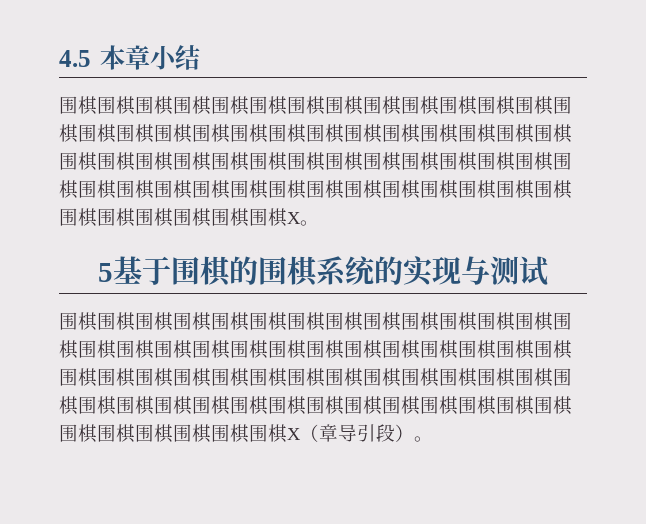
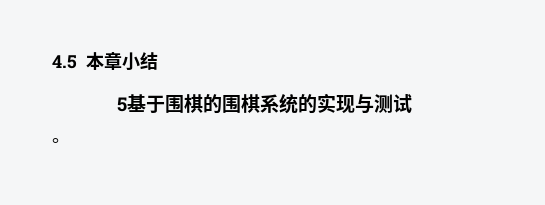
- 围棋围棋围棋围棋围棋围棋围棋围棋围棋围棋围棋围棋围棋围棋围棋围棋围棋围棋围棋围棋围棋围棋围棋围棋围棋围棋围棋围棋围棋围棋围棋围棋围棋围棋围棋围棋围棋围棋围棋围棋围棋围棋围棋围棋围棋围棋围棋围棋围棋围棋围棋围棋围棋围棋围棋围棋围棋围棋围棋围棋X。
- 围棋围棋围棋围棋围棋围棋围棋围棋围棋围棋围棋围棋围棋围棋围棋围棋围棋围棋围棋围棋围棋围棋围棋围棋围棋围棋围棋围棋围棋围棋围棋围棋围棋围棋围棋围棋围棋围棋围棋围棋围棋围棋围棋围棋围棋围棋围棋围棋围棋围棋围棋围棋围棋围棋围棋围棋围棋围棋围棋围棋X（章导引段）。
+ 。

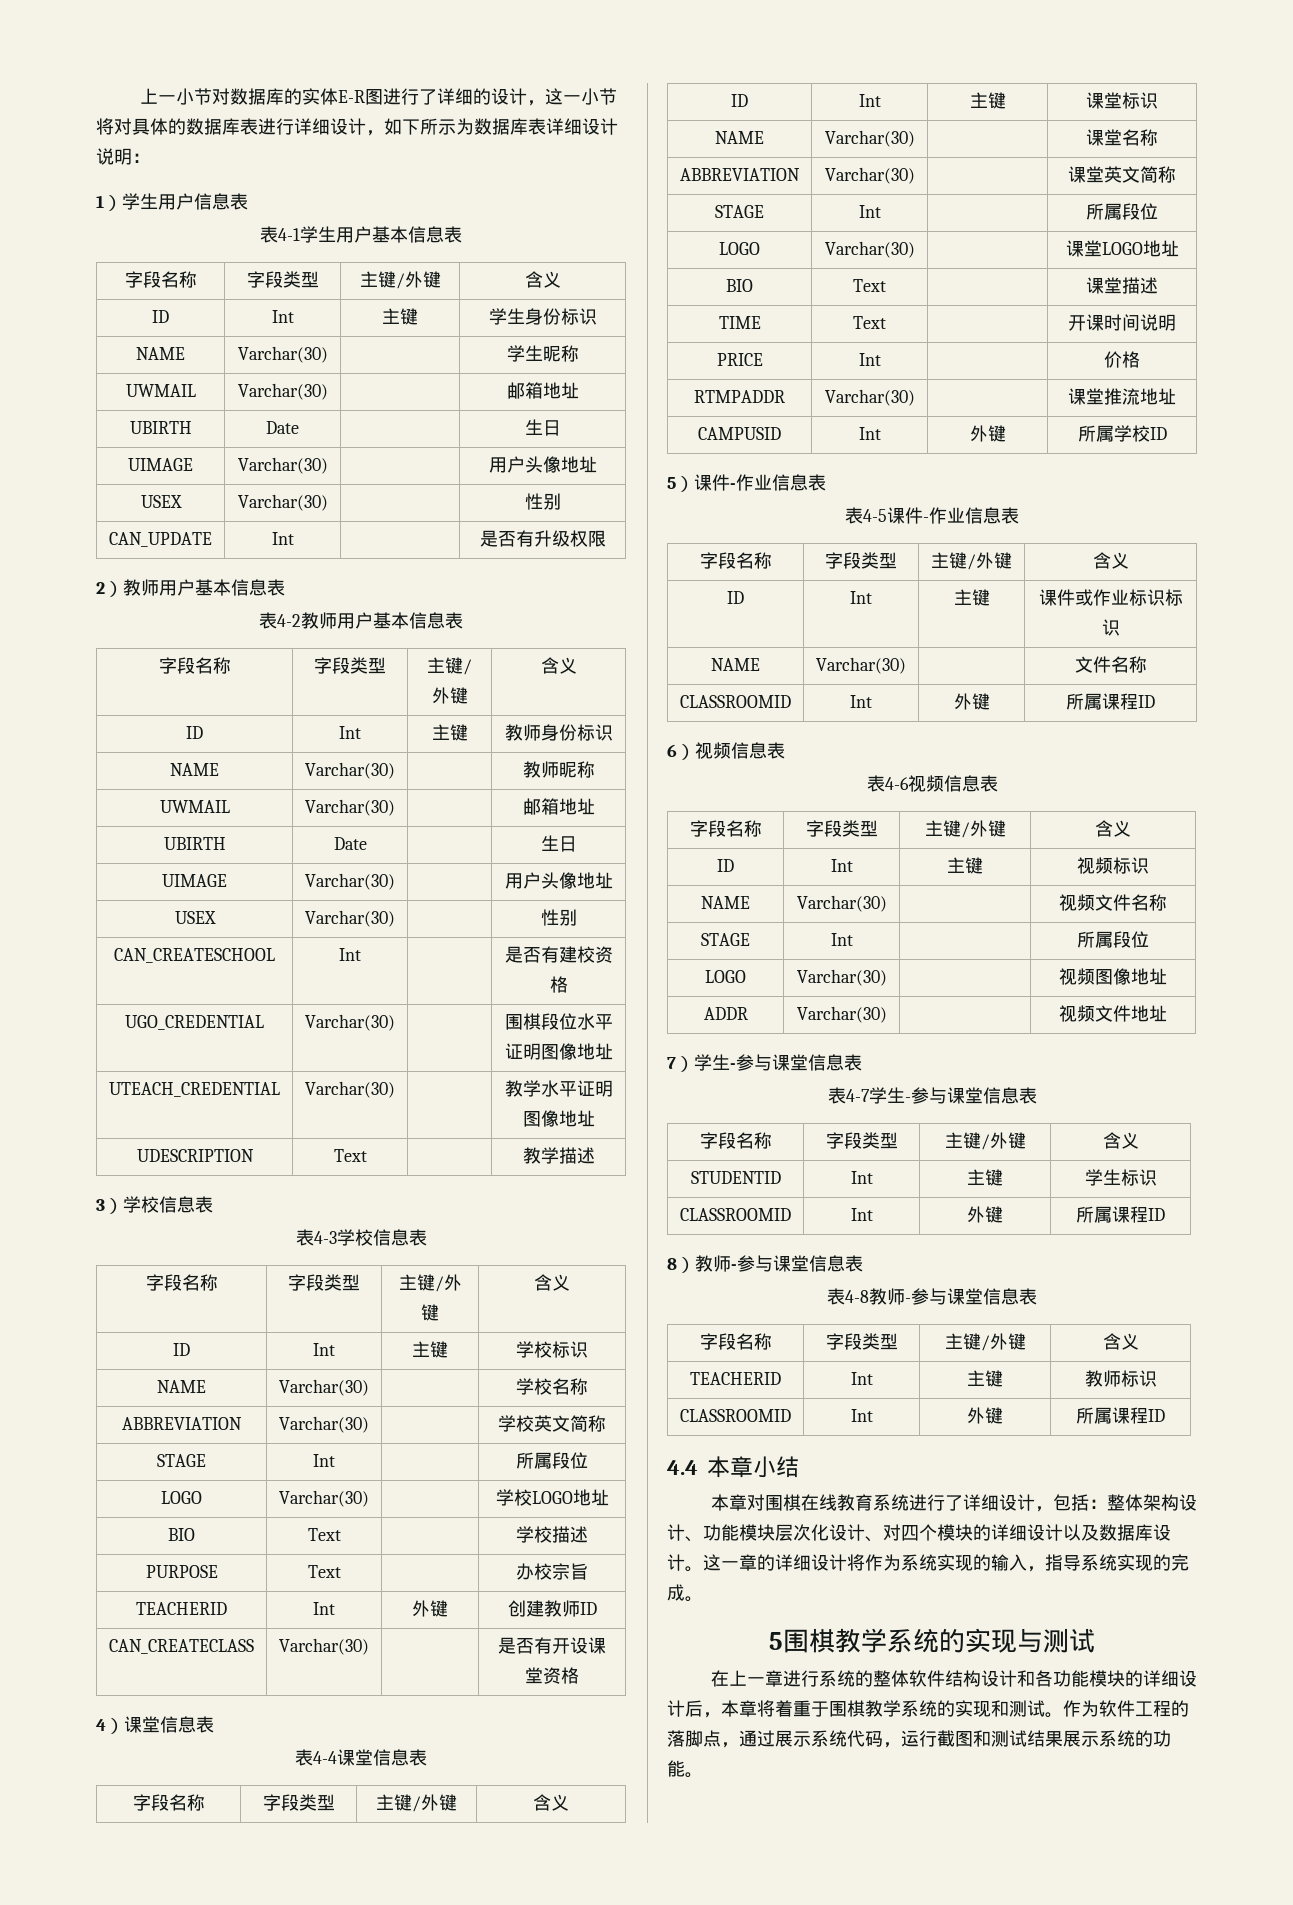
- 4.5本章小结
- 5基于围棋的围棋系统的实现与测试
- 。
+ 上一小节对数据库的实体E-R图进行了详细的设计，这一小节将对具体的数据库表进行详细设计，如下所示为数据库表详细设计说明：
+ 1）学生用户信息表
+ 表4-1学生用户基本信息表
+ 字段名称 | 字段类型 | 主键/外键 | 含义
+ ID | Int | 主键 | 学生身份标识
+ NAME | Varchar(30) | | 学生昵称
+ UWMAIL | Varchar(30) | | 邮箱地址
+ UBIRTH | Date | | 生日
+ UIMAGE | Varchar(30) | | 用户头像地址
+ USEX | Varchar(30) | | 性别
+ CAN_UPDATE | Int | | 是否有升级权限
+ 2）教师用户基本信息表
+ 表4-2教师用户基本信息表
+ 字段名称 | 字段类型 | 主键/外键 | 含义
+ ID | Int | 主键 | 教师身份标识
+ NAME | Varchar(30) | | 教师昵称
+ UWMAIL | Varchar(30) | | 邮箱地址
+ UBIRTH | Date | | 生日
+ UIMAGE | Varchar(30) | | 用户头像地址
+ USEX | Varchar(30) | | 性别
+ CAN_CREATESCHOOL | Int | | 是否有建校资格
+ UGO_CREDENTIAL | Varchar(30) | | 围棋段位水平证明图像地址
+ UTEACH_CREDENTIAL | Varchar(30) | | 教学水平证明图像地址
+ UDESCRIPTION | Text | | 教学描述
+ 3）学校信息表
+ 表4-3学校信息表
+ 字段名称 | 字段类型 | 主键/外键 | 含义
+ ID | Int | 主键 | 学校标识
+ NAME | Varchar(30) | | 学校名称
+ ABBREVIATION | Varchar(30) | | 学校英文简称
+ STAGE | Int | | 所属段位
+ LOGO | Varchar(30) | | 学校LOGO地址
+ BIO | Text | | 学校描述
+ PURPOSE | Text | | 办校宗旨
+ TEACHERID | Int | 外键 | 创建教师ID
+ CAN_CREATECLASS | Varchar(30) | | 是否有开设课堂资格
+ 4）课堂信息表
+ 表4-4课堂信息表
+ 字段名称 | 字段类型 | 主键/外键 | 含义
+ ID | Int | 主键 | 课堂标识
+ NAME | Varchar(30) | | 课堂名称
+ ABBREVIATION | Varchar(30) | | 课堂英文简称
+ STAGE | Int | | 所属段位
+ LOGO | Varchar(30) | | 课堂LOGO地址
+ BIO | Text | | 课堂描述
+ TIME | Text | | 开课时间说明
+ PRICE | Int | | 价格
+ RTMPADDR | Varchar(30) | | 课堂推流地址
+ CAMPUSID | Int | 外键 | 所属学校ID
+ 5）课件-作业信息表
+ 表4-5课件-作业信息表
+ 字段名称 | 字段类型 | 主键/外键 | 含义
+ ID | Int | 主键 | 课件或作业标识标识
+ NAME | Varchar(30) | | 文件名称
+ CLASSROOMID | Int | 外键 | 所属课程ID
+ 6）视频信息表
+ 表4-6视频信息表
+ 字段名称 | 字段类型 | 主键/外键 | 含义
+ ID | Int | 主键 | 视频标识
+ NAME | Varchar(30) | | 视频文件名称
+ STAGE | Int | | 所属段位
+ LOGO | Varchar(30) | | 视频图像地址
+ ADDR | Varchar(30) | | 视频文件地址
+ 7）学生-参与课堂信息表
+ 表4-7学生-参与课堂信息表
+ 字段名称 | 字段类型 | 主键/外键 | 含义
+ STUDENTID | Int | 主键 | 学生标识
+ CLASSROOMID | Int | 外键 | 所属课程ID
+ 8）教师-参与课堂信息表
+ 表4-8教师-参与课堂信息表
+ 字段名称 | 字段类型 | 主键/外键 | 含义
+ TEACHERID | Int | 主键 | 教师标识
+ CLASSROOMID | Int | 外键 | 所属课程ID
+ 4.4本章小结
+ 本章对围棋在线教育系统进行了详细设计，包括：整体架构设计、功能模块层次化设计、对四个模块的详细设计以及数据库设计。这一章的详细设计将作为系统实现的输入，指导系统实现的完成。
+ 5围棋教学系统的实现与测试
+ 在上一章进行系统的整体软件结构设计和各功能模块的详细设计后，本章将着重于围棋教学系统的实现和测试。作为软件工程的落脚点，通过展示系统代码，运行截图和测试结果展示系统的功能。

